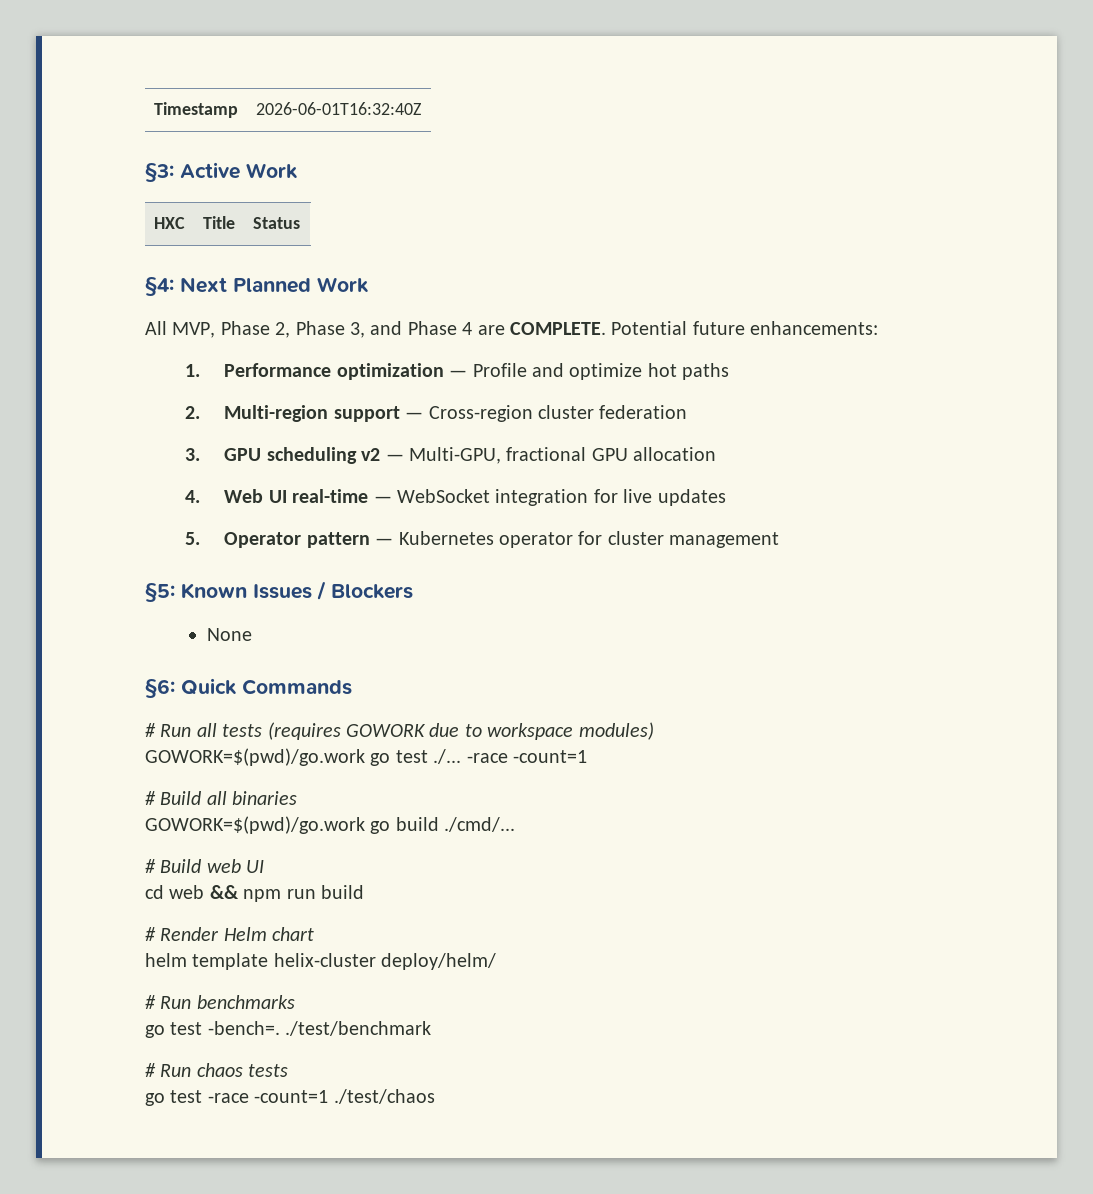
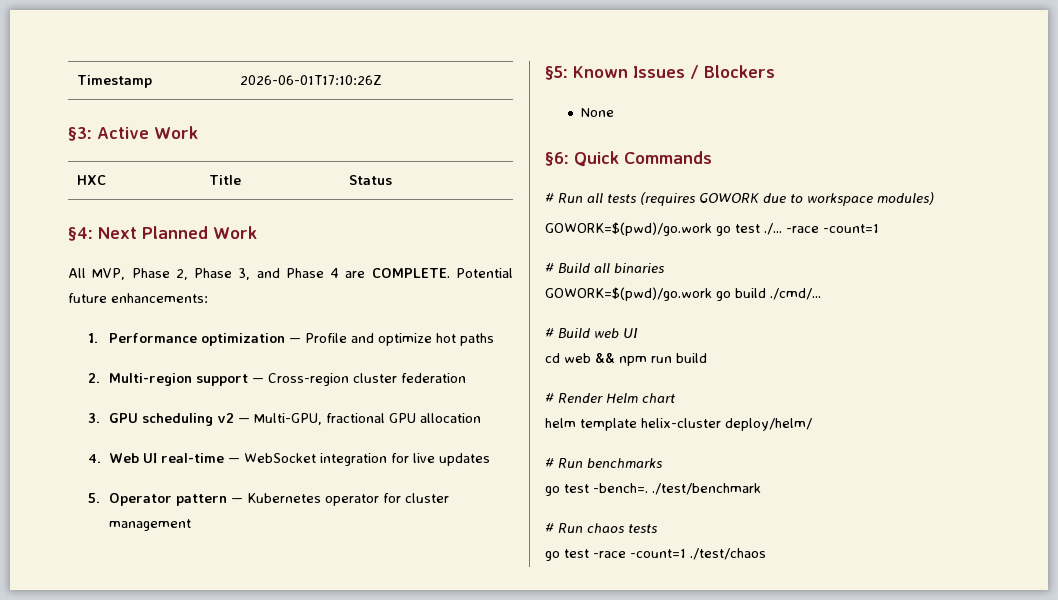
- Timestamp | 2026-06-01T16:32:40Z
+ Timestamp | 2026-06-01T17:10:26Z

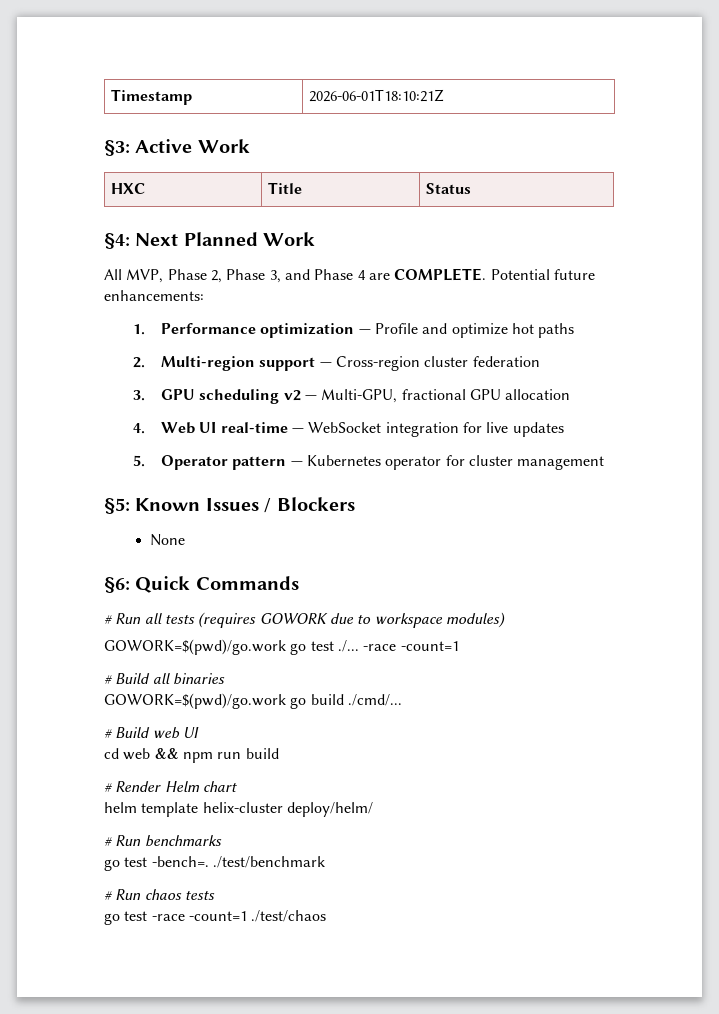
- Timestamp | 2026-06-01T17:10:26Z
+ Timestamp | 2026-06-01T18:10:21Z

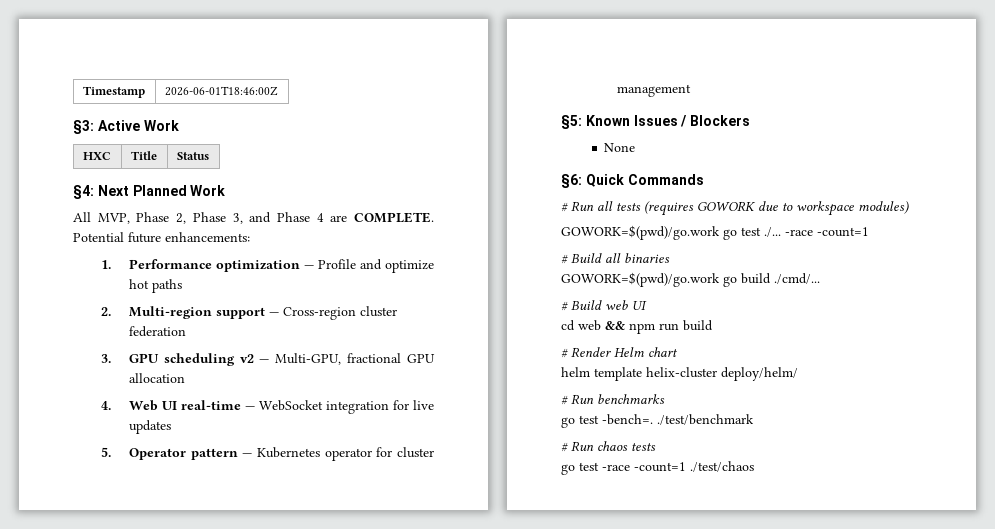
- Timestamp | 2026-06-01T18:10:21Z
+ Timestamp | 2026-06-01T18:46:00Z

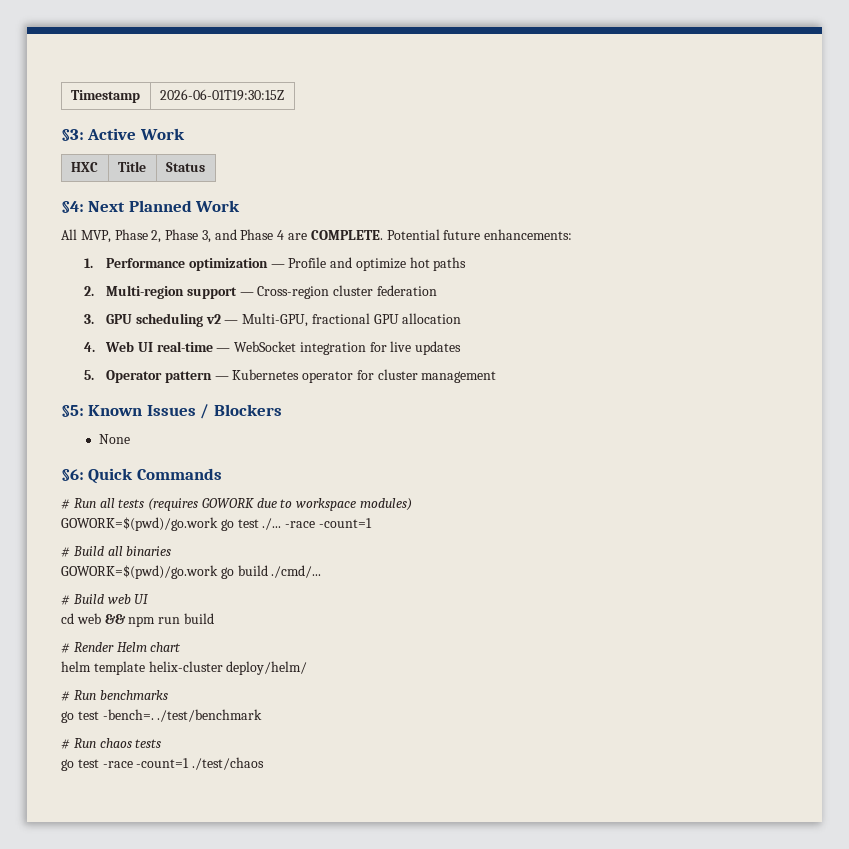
- Timestamp | 2026-06-01T18:46:00Z
+ Timestamp | 2026-06-01T19:30:15Z

